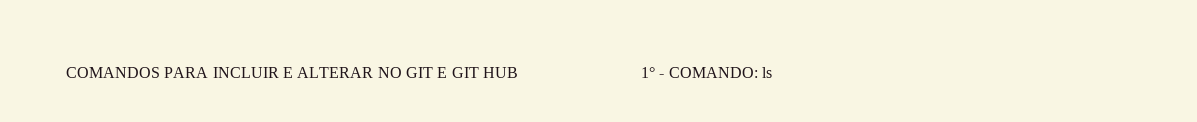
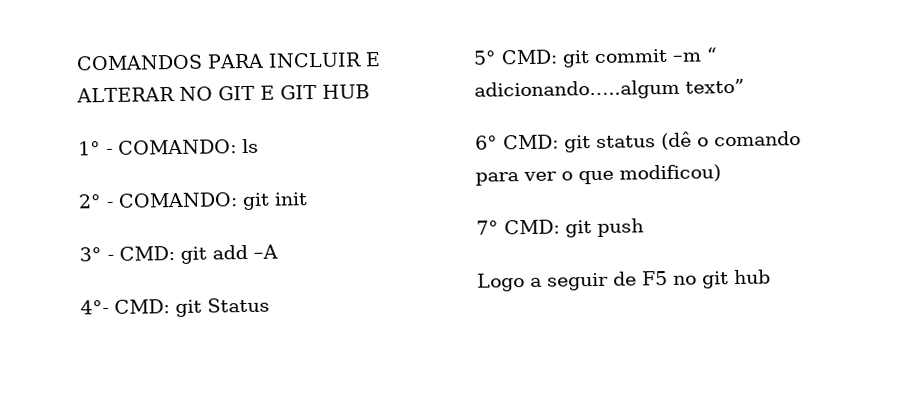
+ 2° - COMANDO: git init
+ 3° - CMD: git add –A
+ 4°- CMD: git Status
+ 5° CMD: git commit –m “ adicionando…..algum texto”
+ 6° CMD: git status (dê o comando para ver o que modificou)
+ 7° CMD: git push
+ Logo a seguir de F5 no git hub

